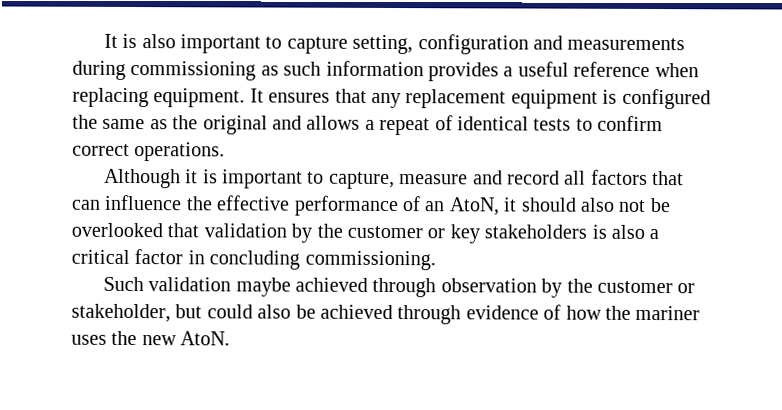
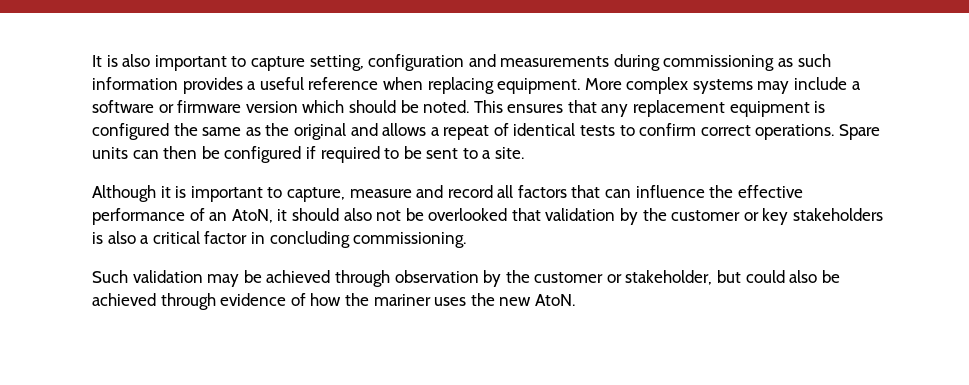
- It ensures that any replacement equipment is configured the same as the original and allows a repeat of identical tests to confirm correct operations.
+ More complex systems may include a software or firmware version which should be noted. This ensures that any replacement equipment is configured the same as the original and allows a repeat of identical tests to confirm correct operations. Spare units can then be configured if required to be sent to a site.
- Such validation maybe achieved through observation by the customer or stakeholder, but could also be achieved through evidence of how the mariner uses the new AtoN.
+ Such validation may be achieved through observation by the customer or stakeholder, but could also be achieved through evidence of how the mariner uses the new AtoN.

